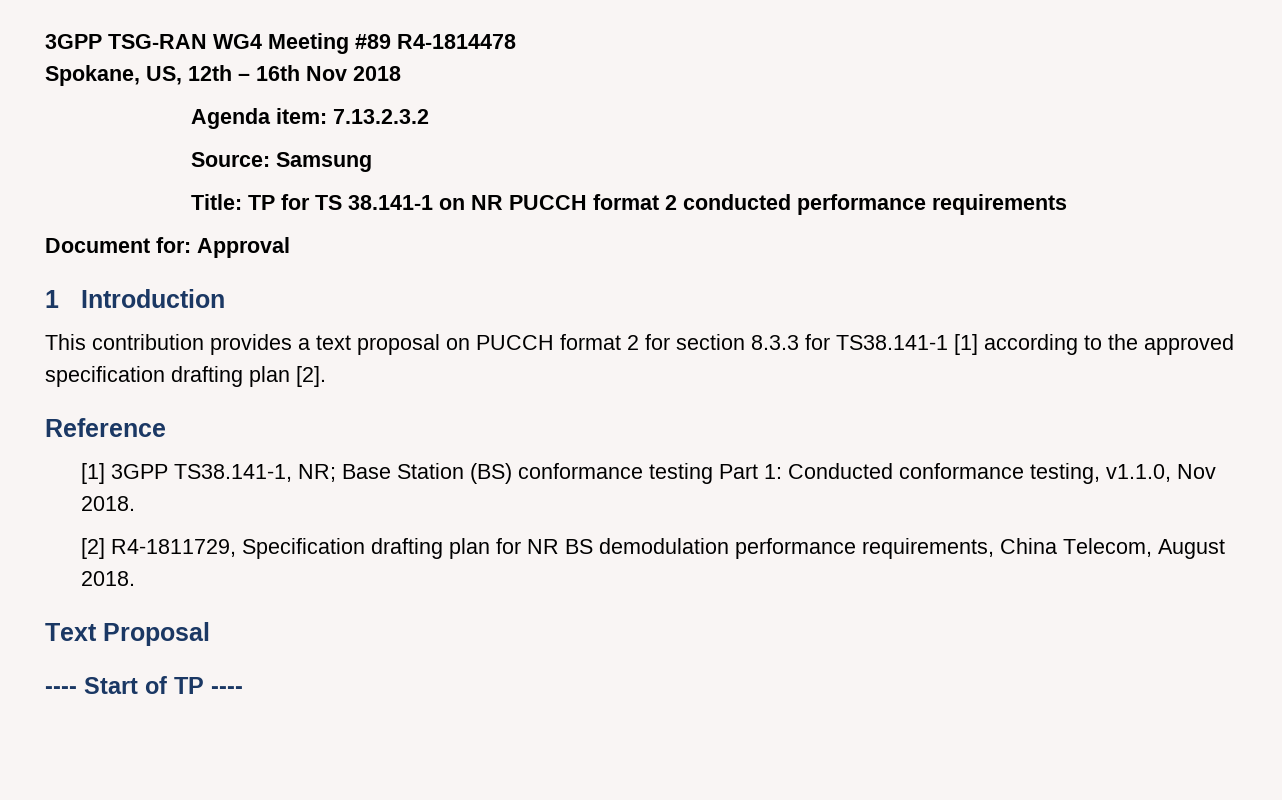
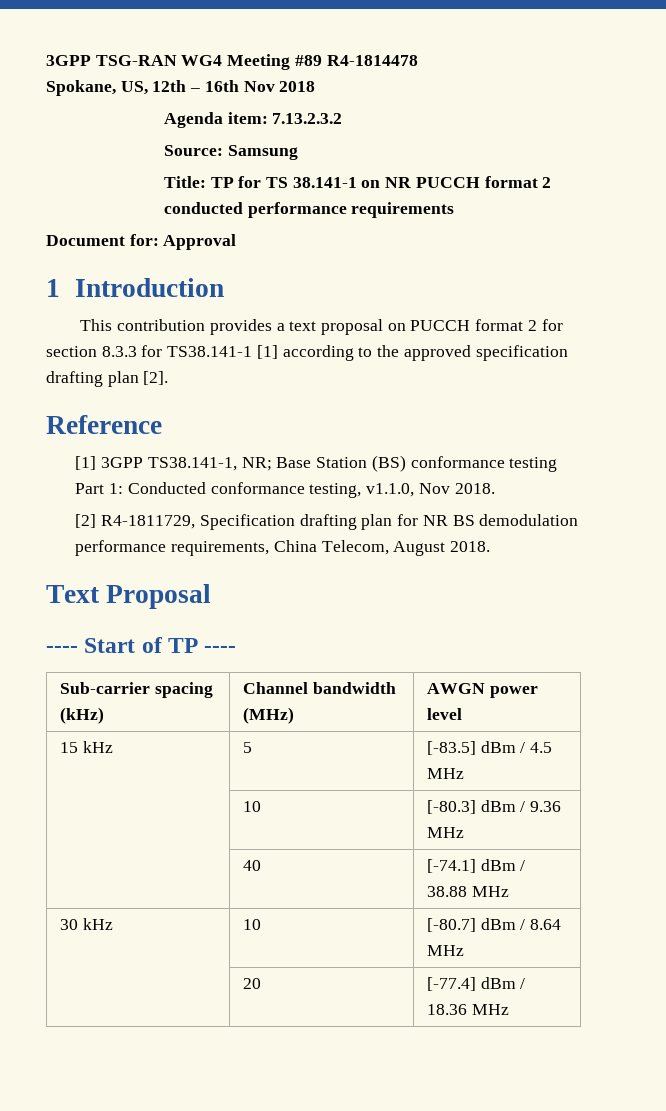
+ Sub-carrier spacing (kHz) | Channel bandwidth (MHz) | AWGN power level
+ 15 kHz | 5 | [-83.5] dBm / 4.5 MHz
+ | 10 | [-80.3] dBm / 9.36 MHz
+ | 40 | [-74.1] dBm / 38.88 MHz
+ 30 kHz | 10 | [-80.7] dBm / 8.64 MHz
+ | 20 | [-77.4] dBm / 18.36 MHz

